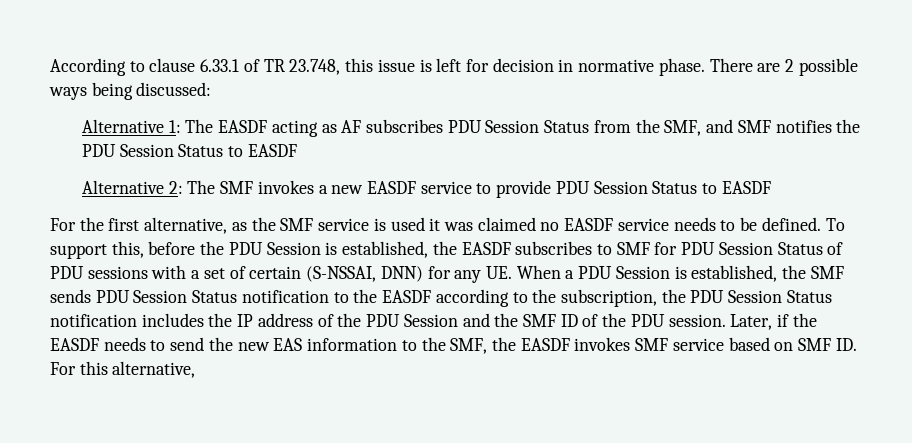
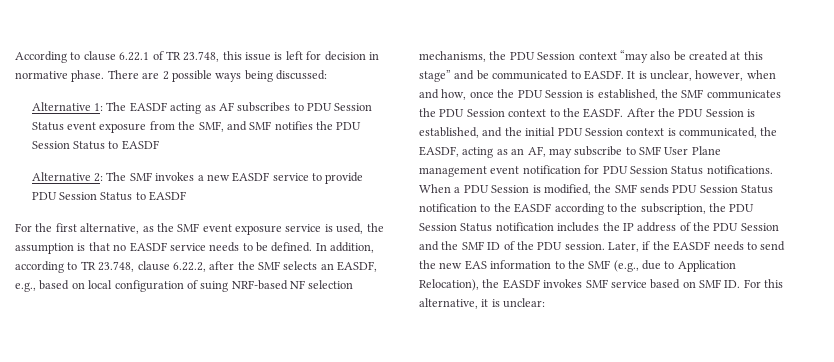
- According to clause 6.33.1 of TR 23.748, this issue is left for decision in normative phase.
+ According to clause 6.22.1 of TR 23.748, this issue is left for decision in normative phase.
- Alternative 1: The EASDF acting as AF subscribes PDU Session Status from the SMF, and SMF notifies the PDU Session Status to EASDF
+ Alternative 1: The EASDF acting as AF subscribes to PDU Session Status event exposure from the SMF, and SMF notifies the PDU Session Status to EASDF
- For the first alternative, as the SMF service is used it was claimed no EASDF service needs to be defined.
+ For the first alternative, as the SMF event exposure service is used, the assumption is that no EASDF service needs to be defined.
- To support this, before the PDU Session is established, the EASDF subscribes to SMF for PDU Session Status of PDU sessions with a set of certain (S-NSSAI, DNN) for any UE. When a PDU Session is established, the SMF sends PDU Session Status notification to the EASDF according to the subscription, the PDU Session Status notification includes the IP address of the PDU Session and the SMF ID of the PDU session.
+ In addition, according to TR 23.748, clause 6.22.2, after the SMF selects an EASDF, e.g., based on local configuration of suing NRF-based NF selection mechanisms, the PDU Session context “may also be created at this stage” and be communicated to EASDF. It is unclear, however, when and how, once the PDU Session is established, the SMF communicates the PDU Session context to the EASDF. After the PDU Session is established, and the initial PDU Session context is communicated, the EASDF, acting as an AF, may subscribe to SMF User Plane management event notification for PDU Session Status notifications. When a PDU Session is modified, the SMF sends PDU Session Status notification to the EASDF according to the subscription, the PDU Session Status notification includes the IP address of the PDU Session and the SMF ID of the PDU session.
- Later, if the EASDF needs to send the new EAS information to the SMF, the EASDF invokes SMF service based on SMF ID. For this alternative,
+ Later, if the EASDF needs to send the new EAS information to the SMF (e.g., due to Application Relocation), the EASDF invokes SMF service based on SMF ID. For this alternative, it is unclear:

